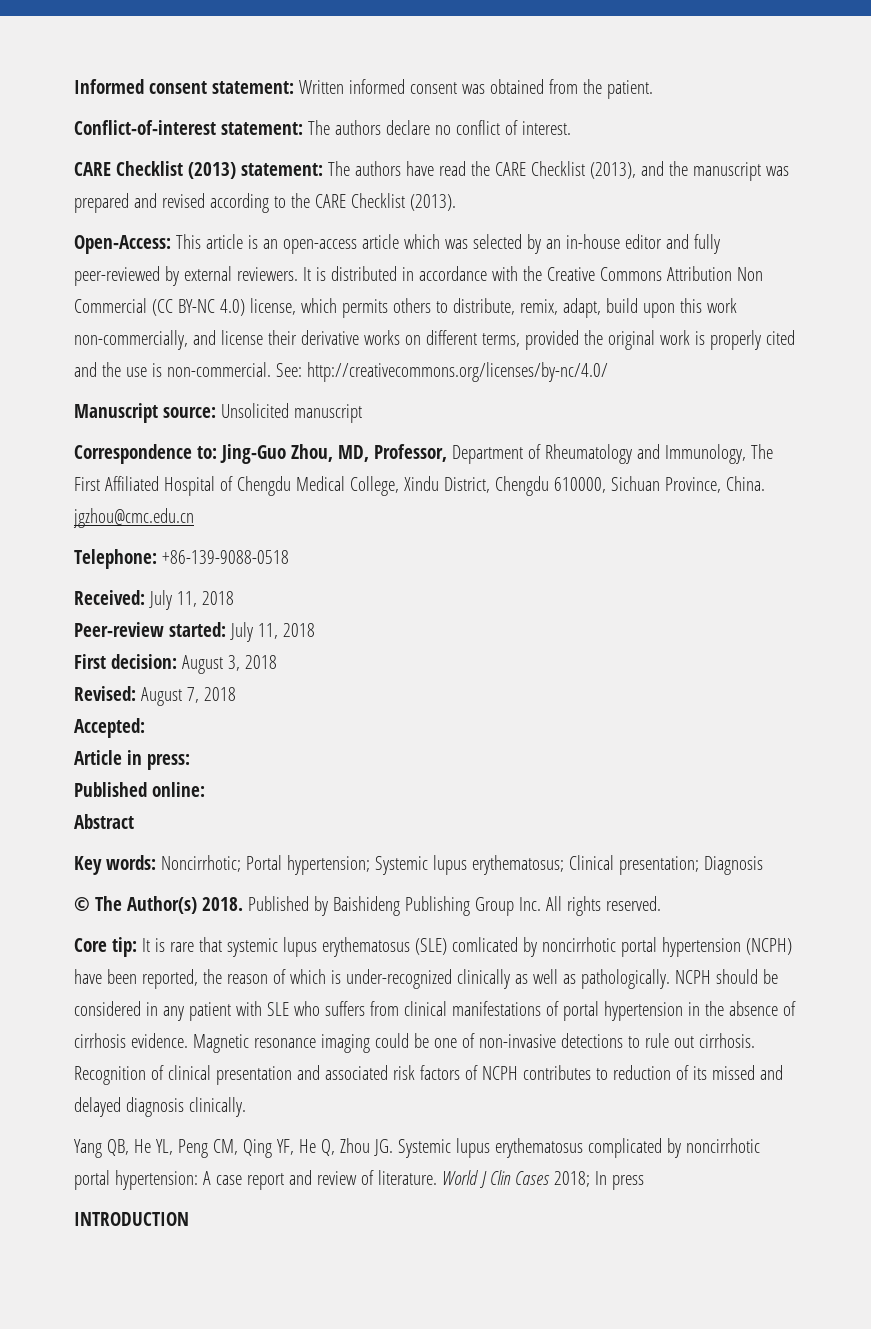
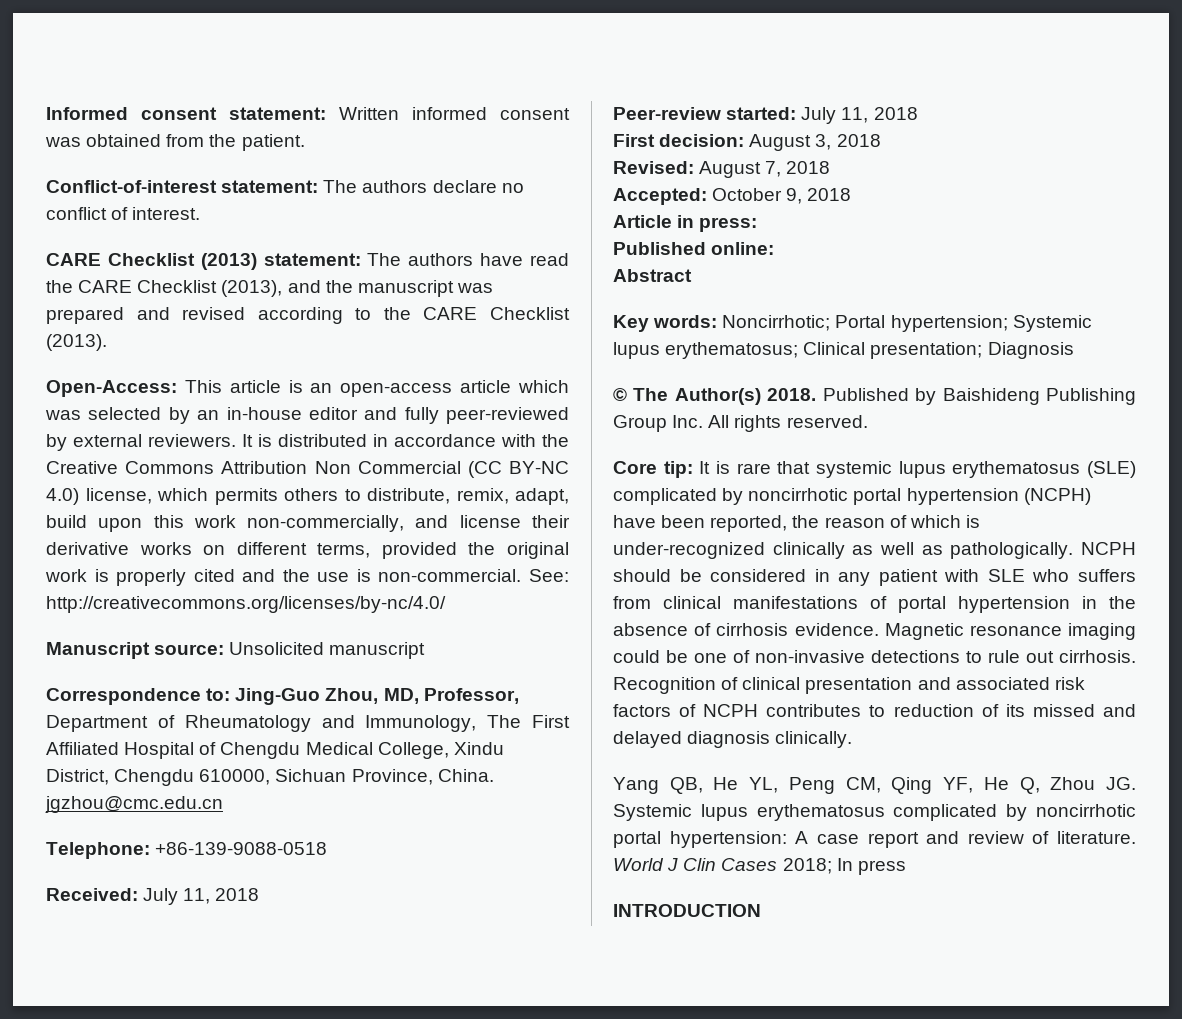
- Accepted:
+ Accepted: October 9, 2018
- Core tip: It is rare that systemic lupus erythematosus (SLE) comlicated by noncirrhotic portal hypertension (NCPH) have been reported, the reason of which is under-recognized clinically as well as pathologically.
+ Core tip: It is rare that systemic lupus erythematosus (SLE) complicated by noncirrhotic portal hypertension (NCPH) have been reported, the reason of which is under-recognized clinically as well as pathologically.

